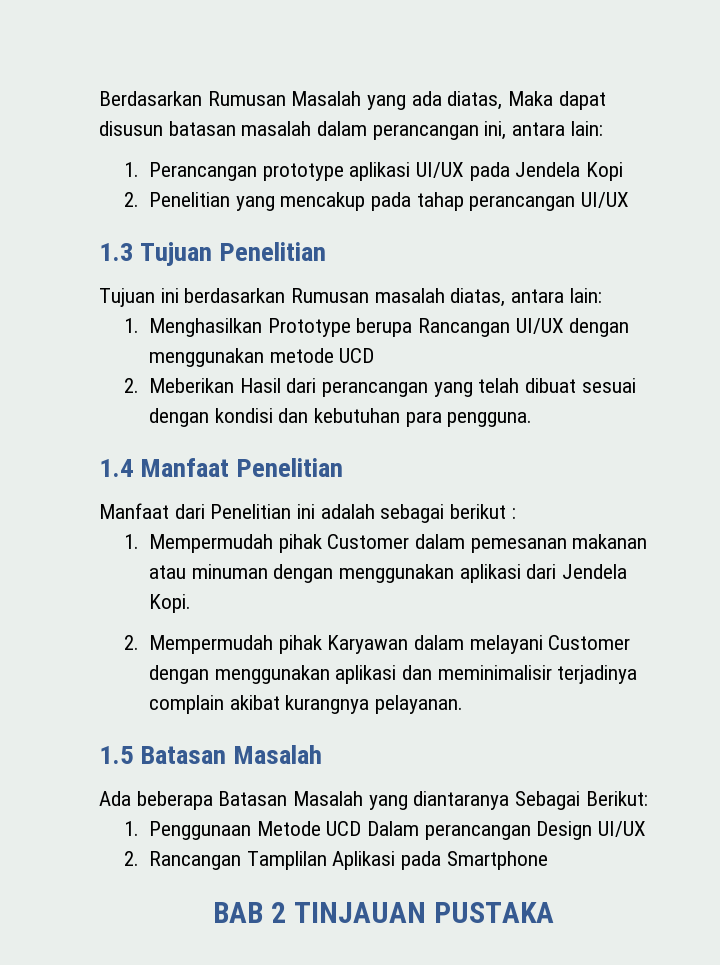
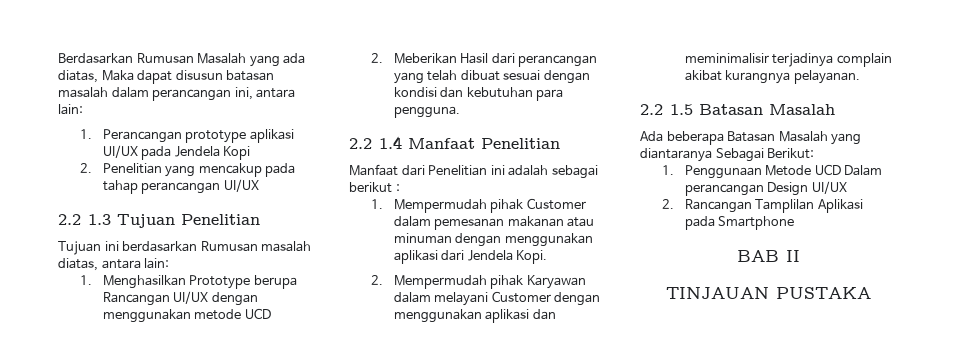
- 1.3 Tujuan Penelitian
+ 2.2 1.3 Tujuan Penelitian
- 1.4 Manfaat Penelitian
+ 2.2 1.4 Manfaat Penelitian
- 1.5 Batasan Masalah
+ 2.2 1.5 Batasan Masalah
- BAB 2 TINJAUAN PUSTAKA
+ BAB II
+ TINJAUAN PUSTAKA

